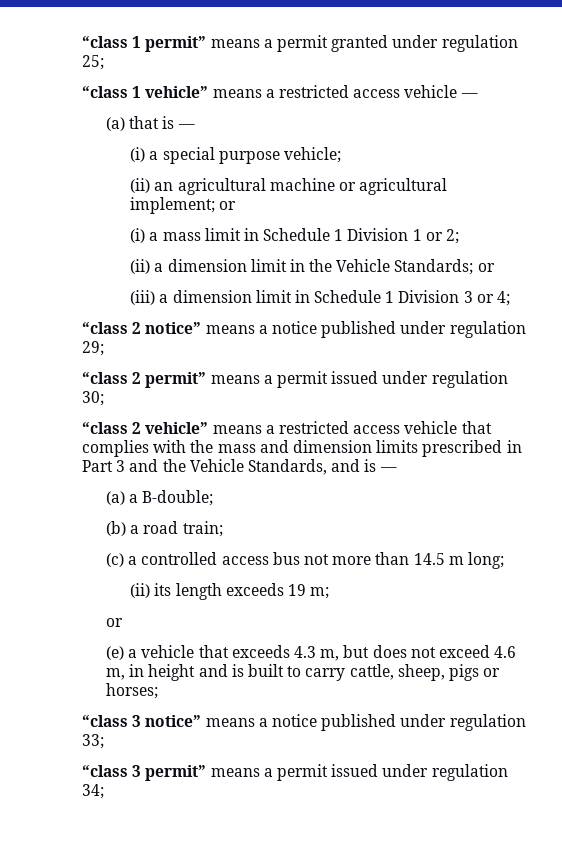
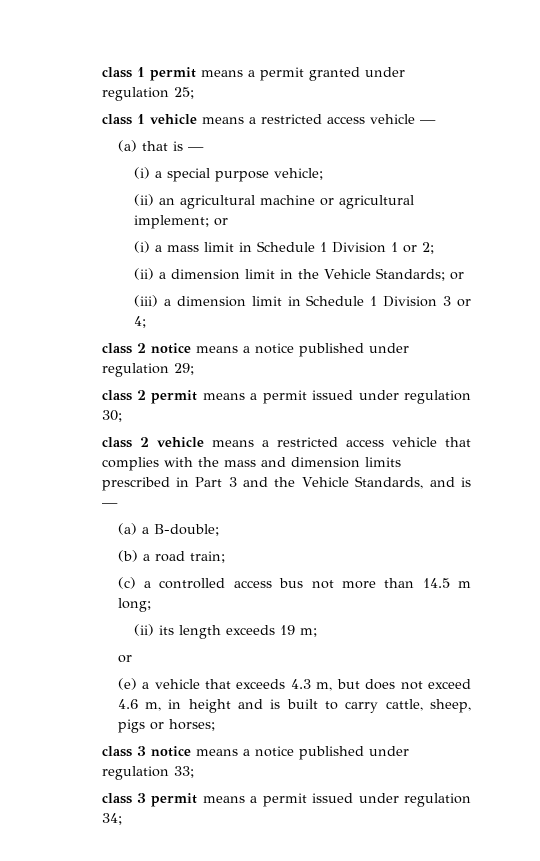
- “class 1 permit” means a permit granted under regulation 25;
+ class 1 permit means a permit granted under regulation 25;
- “class 1 vehicle” means a restricted access vehicle —
+ class 1 vehicle means a restricted access vehicle —
- “class 2 notice” means a notice published under regulation 29;
+ class 2 notice means a notice published under regulation 29;
- “class 2 permit” means a permit issued under regulation 30;
+ class 2 permit means a permit issued under regulation 30;
- “class 2 vehicle” means a restricted access vehicle that complies with the mass and dimension limits prescribed in Part 3 and the Vehicle Standards, and is —
+ class 2 vehicle means a restricted access vehicle that complies with the mass and dimension limits prescribed in Part 3 and the Vehicle Standards, and is —
- “class 3 notice” means a notice published under regulation 33;
+ class 3 notice means a notice published under regulation 33;
- “class 3 permit” means a permit issued under regulation 34;
+ class 3 permit means a permit issued under regulation 34;

